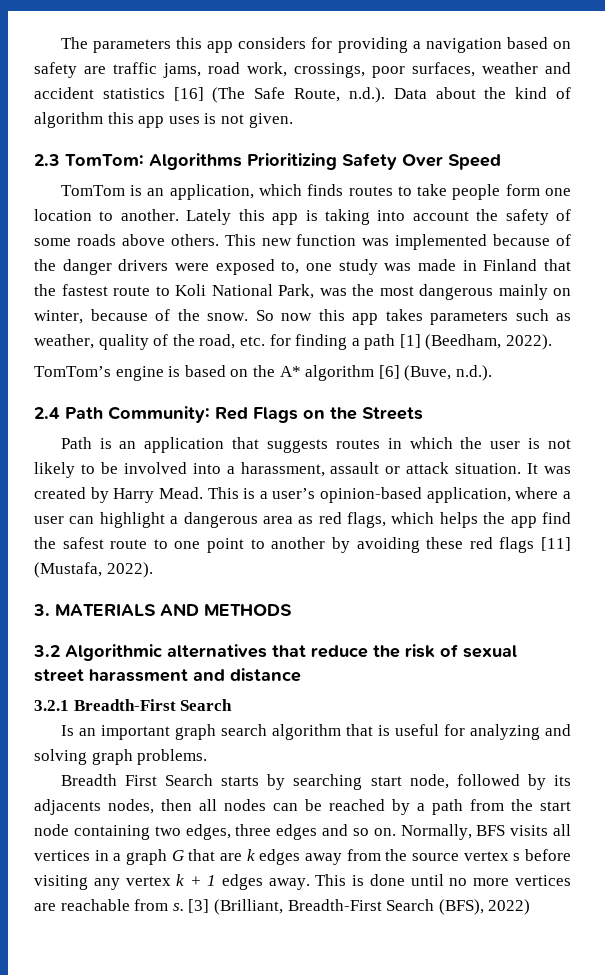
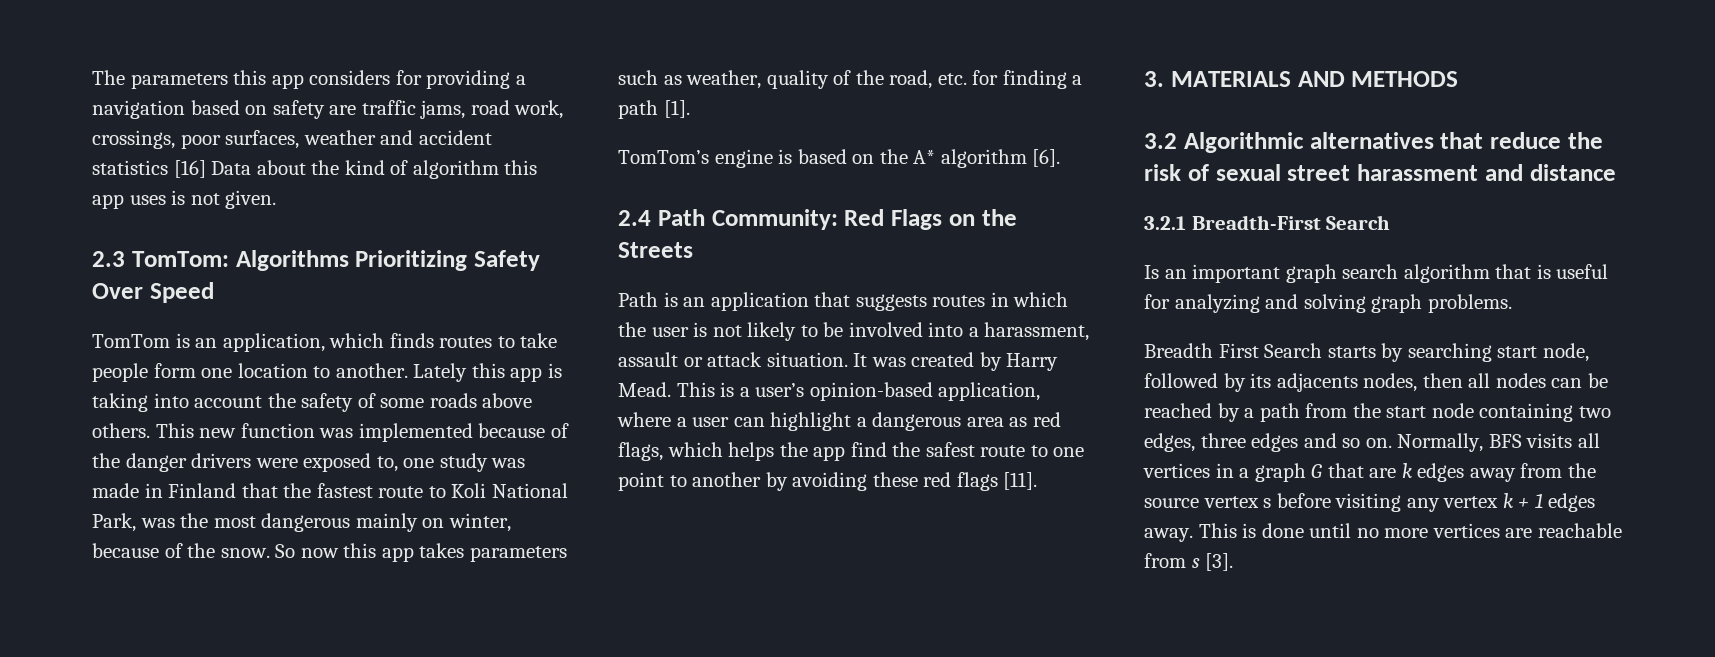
- The parameters this app considers for providing a navigation based on safety are traffic jams, road work, crossings, poor surfaces, weather and accident statistics [16] (The Safe Route, n.d.). Data about the kind of algorithm this app uses is not given.
+ The parameters this app considers for providing a navigation based on safety are traffic jams, road work, crossings, poor surfaces, weather and accident statistics [16] Data about the kind of algorithm this app uses is not given.
- So now this app takes parameters such as weather, quality of the road, etc. for finding a path [1] (Beedham, 2022).
+ So now this app takes parameters such as weather, quality of the road, etc. for finding a path [1].
- TomTom’s engine is based on the A* algorithm [6] (Buve, n.d.).
+ TomTom’s engine is based on the A* algorithm [6].
- This is a user’s opinion-based application, where a user can highlight a dangerous area as red flags, which helps the app find the safest route to one point to another by avoiding these red flags [11] (Mustafa, 2022).
+ This is a user’s opinion-based application, where a user can highlight a dangerous area as red flags, which helps the app find the safest route to one point to another by avoiding these red flags [11].
- This is done until no more vertices are reachable from s. [3] (Brilliant, Breadth-First Search (BFS), 2022)
+ This is done until no more vertices are reachable from s [3].

